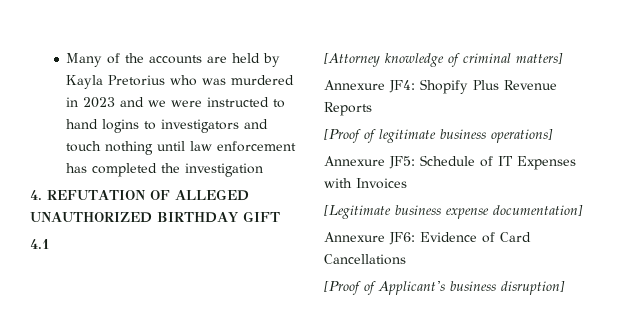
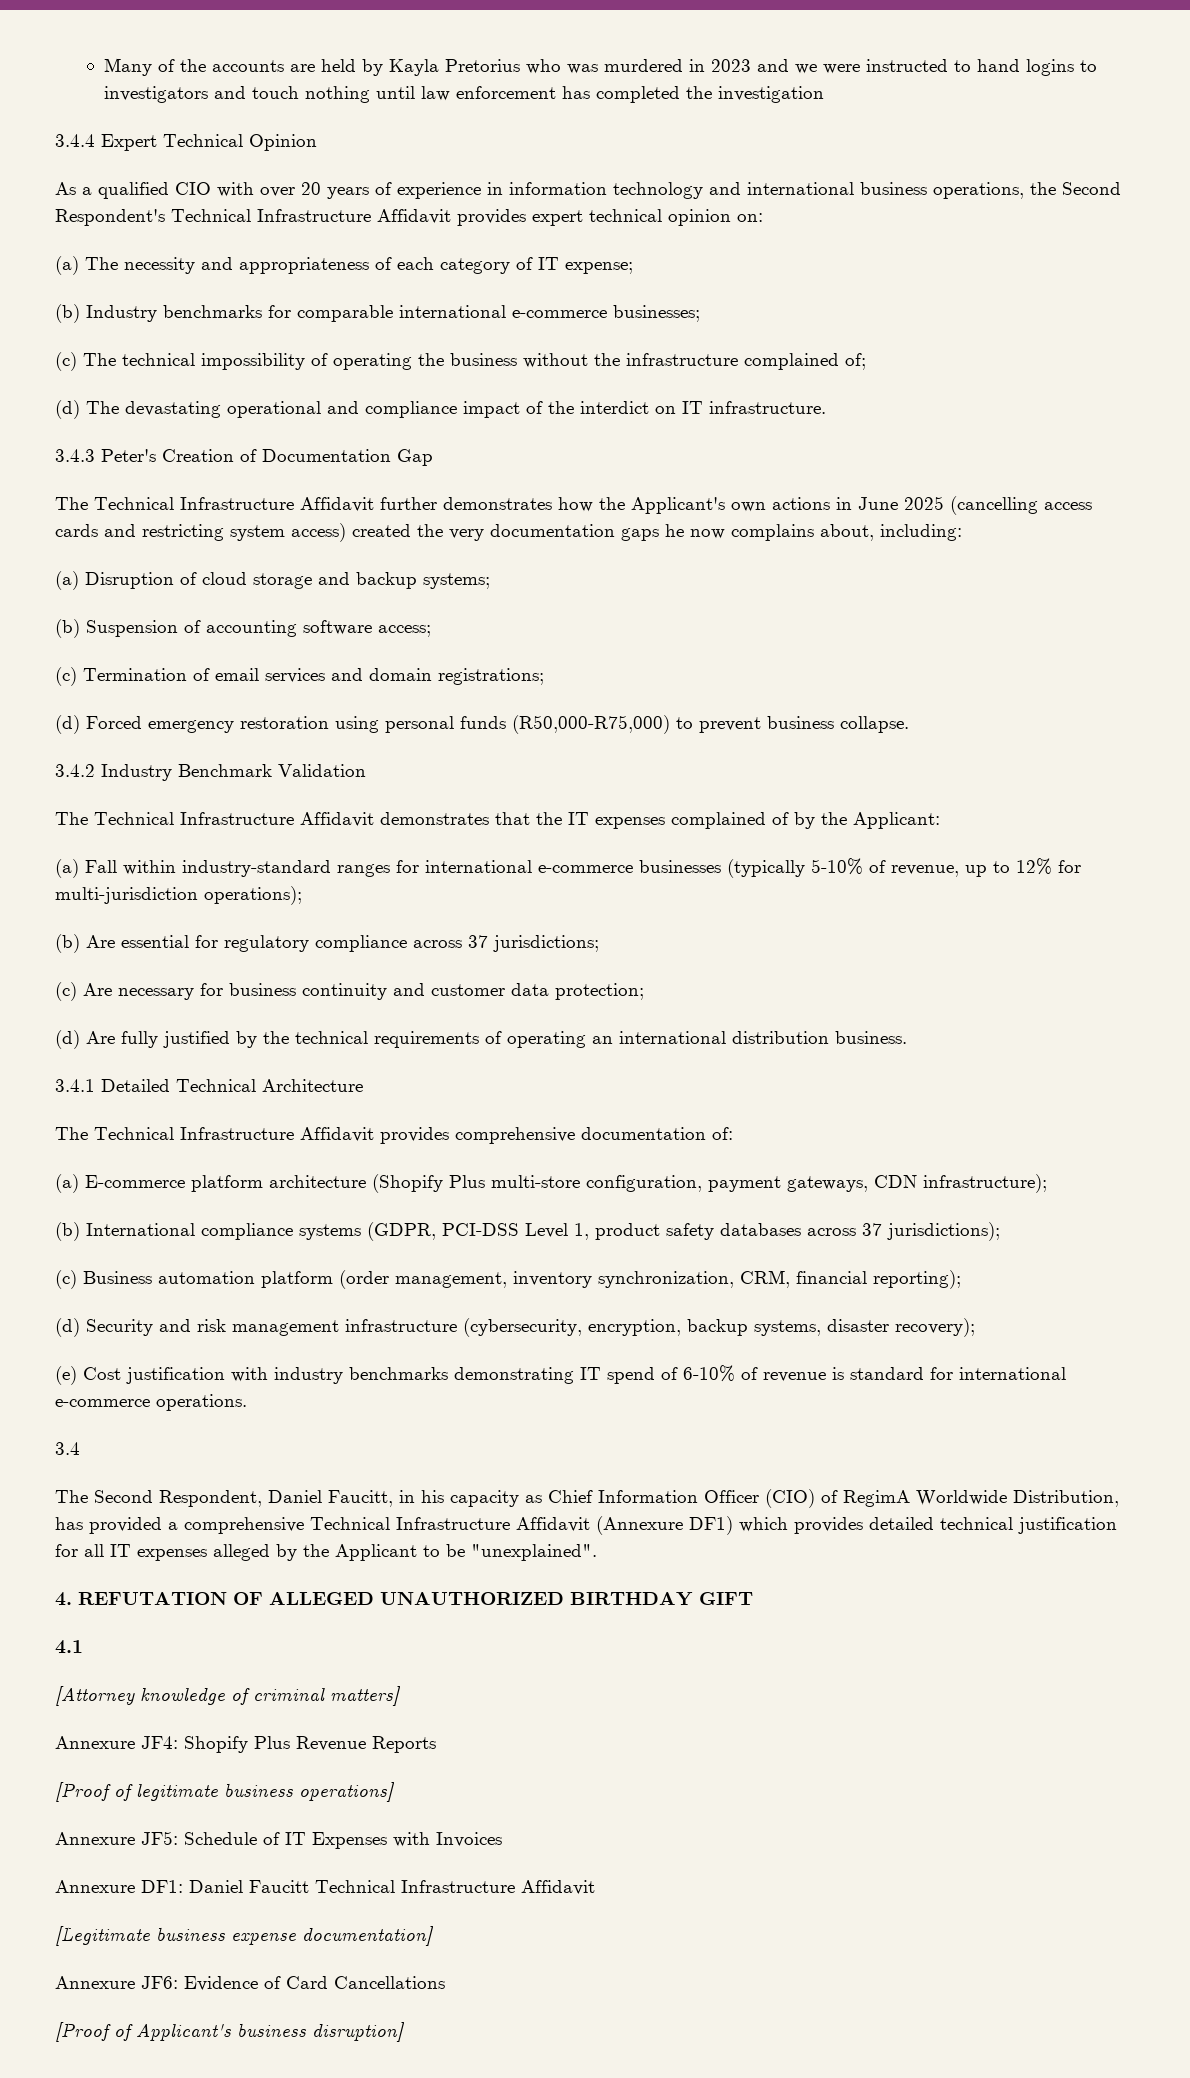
+ 3.4.4 Expert Technical Opinion
+ As a qualified CIO with over 20 years of experience in information technology and international business operations, the Second Respondent's Technical Infrastructure Affidavit provides expert technical opinion on:
+ (a) The necessity and appropriateness of each category of IT expense;
+ (b) Industry benchmarks for comparable international e-commerce businesses;
+ (c) The technical impossibility of operating the business without the infrastructure complained of;
+ (d) The devastating operational and compliance impact of the interdict on IT infrastructure.
+ 3.4.3 Peter's Creation of Documentation Gap
+ The Technical Infrastructure Affidavit further demonstrates how the Applicant's own actions in June 2025 (cancelling access cards and restricting system access) created the very documentation gaps he now complains about, including:
+ (a) Disruption of cloud storage and backup systems;
+ (b) Suspension of accounting software access;
+ (c) Termination of email services and domain registrations;
+ (d) Forced emergency restoration using personal funds (R50,000-R75,000) to prevent business collapse.
+ 3.4.2 Industry Benchmark Validation
+ The Technical Infrastructure Affidavit demonstrates that the IT expenses complained of by the Applicant:
+ (a) Fall within industry-standard ranges for international e-commerce businesses (typically 5-10% of revenue, up to 12% for multi-jurisdiction operations);
+ (b) Are essential for regulatory compliance across 37 jurisdictions;
+ (c) Are necessary for business continuity and customer data protection;
+ (d) Are fully justified by the technical requirements of operating an international distribution business.
+ 3.4.1 Detailed Technical Architecture
+ The Technical Infrastructure Affidavit provides comprehensive documentation of:
+ (a) E-commerce platform architecture (Shopify Plus multi-store configuration, payment gateways, CDN infrastructure);
+ (b) International compliance systems (GDPR, PCI-DSS Level 1, product safety databases across 37 jurisdictions);
+ (c) Business automation platform (order management, inventory synchronization, CRM, financial reporting);
+ (d) Security and risk management infrastructure (cybersecurity, encryption, backup systems, disaster recovery);
+ (e) Cost justification with industry benchmarks demonstrating IT spend of 6-10% of revenue is standard for international e-commerce operations.
+ 3.4
+ The Second Respondent, Daniel Faucitt, in his capacity as Chief Information Officer (CIO) of RegimA Worldwide Distribution, has provided a comprehensive Technical Infrastructure Affidavit (Annexure DF1) which provides detailed technical justification for all IT expenses alleged by the Applicant to be "unexplained".
+ Annexure DF1: Daniel Faucitt Technical Infrastructure Affidavit

